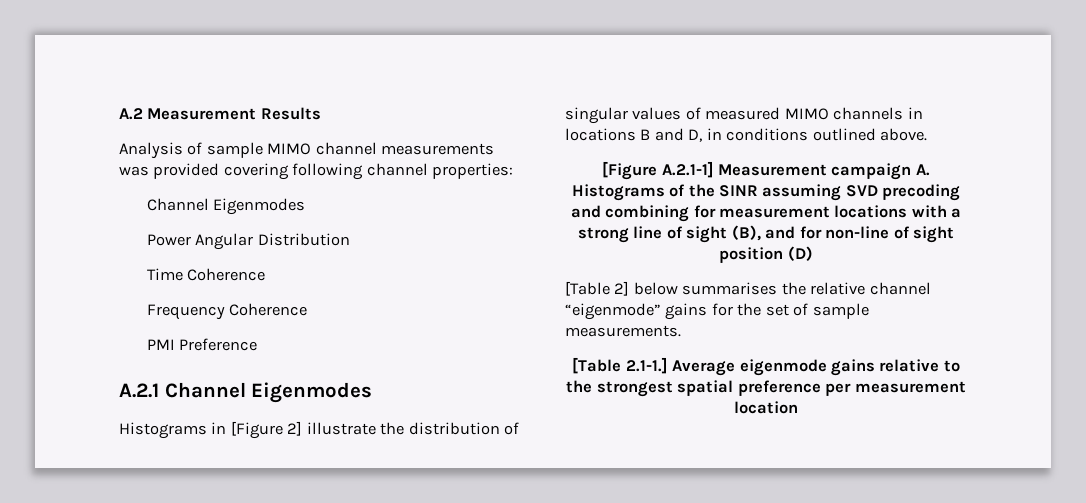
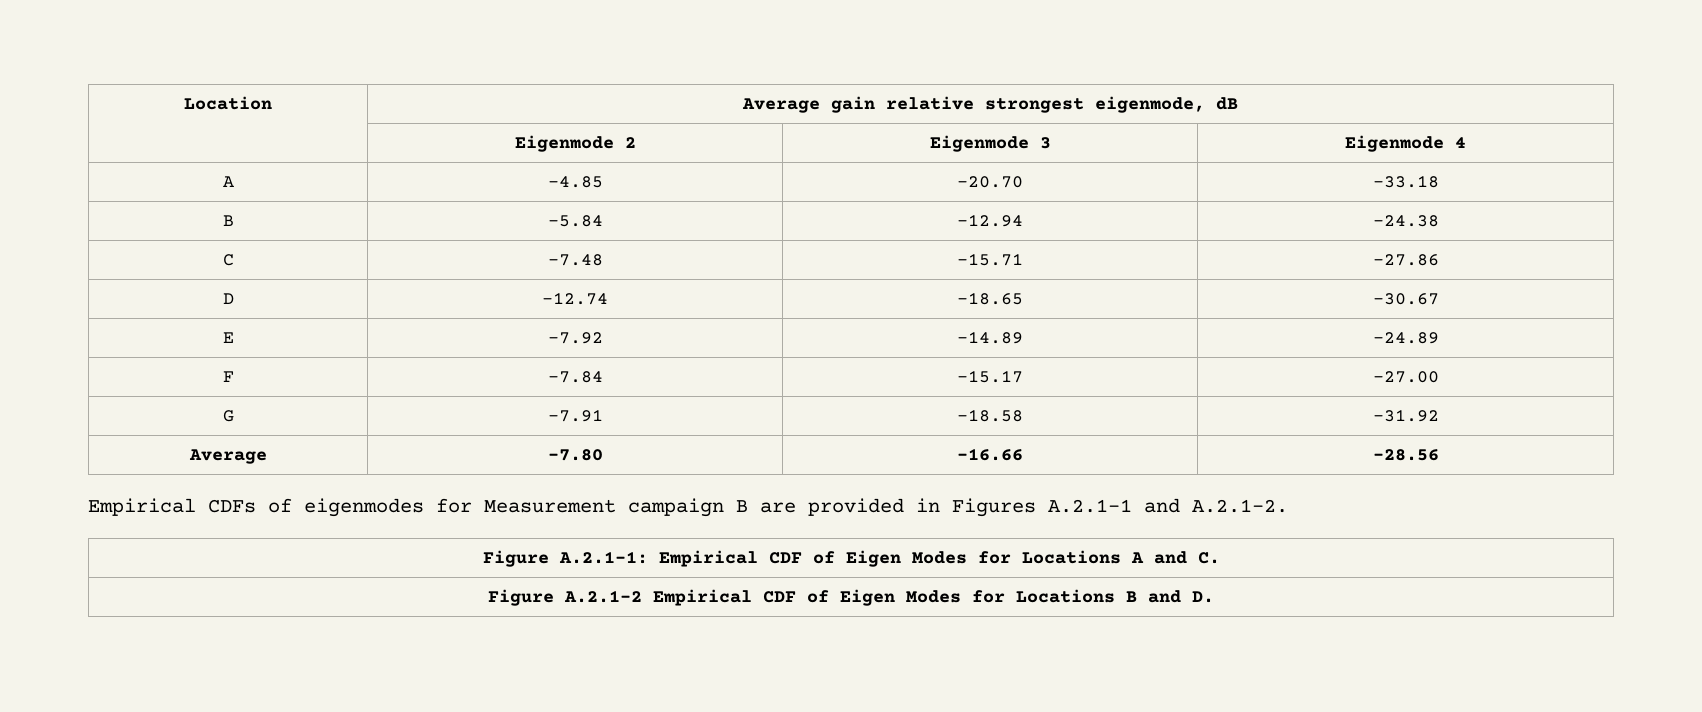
- A.2 Measurement Results
- Analysis of sample MIMO channel measurements was provided covering following channel properties:
- Channel Eigenmodes
- Power Angular Distribution
- Time Coherence
- Frequency Coherence
- PMI Preference
- A.2.1 Channel Eigenmodes
- Histograms in [Figure 2] illustrate the distribution of singular values of measured MIMO channels in locations B and D, in conditions outlined above.
- [Figure A.2.1-1] Measurement campaign A. Histograms of the SINR assuming SVD precoding and combining for measurement locations with a strong line of sight (B), and for non-line of sight position (D)
- [Table 2] below summarises the relative channel “eigenmode” gains for the set of sample measurements.
- [Table 2.1-1.] Average eigenmode gains relative to the strongest spatial preference per measurement location
+ Location | Average gain relative strongest eigenmode, dB
+ | Eigenmode 2 | Eigenmode 3 | Eigenmode 4
+ A | -4.85 | -20.70 | -33.18
+ B | -5.84 | -12.94 | -24.38
+ C | -7.48 | -15.71 | -27.86
+ D | -12.74 | -18.65 | -30.67
+ E | -7.92 | -14.89 | -24.89
+ F | -7.84 | -15.17 | -27.00
+ G | -7.91 | -18.58 | -31.92
+ Average | -7.80 | -16.66 | -28.56
+ Empirical CDFs of eigenmodes for Measurement campaign B are provided in Figures A.2.1-1 and A.2.1-2.
+ Figure A.2.1-1: Empirical CDF of Eigen Modes for Locations A and C.
+ Figure A.2.1-2 Empirical CDF of Eigen Modes for Locations B and D.

